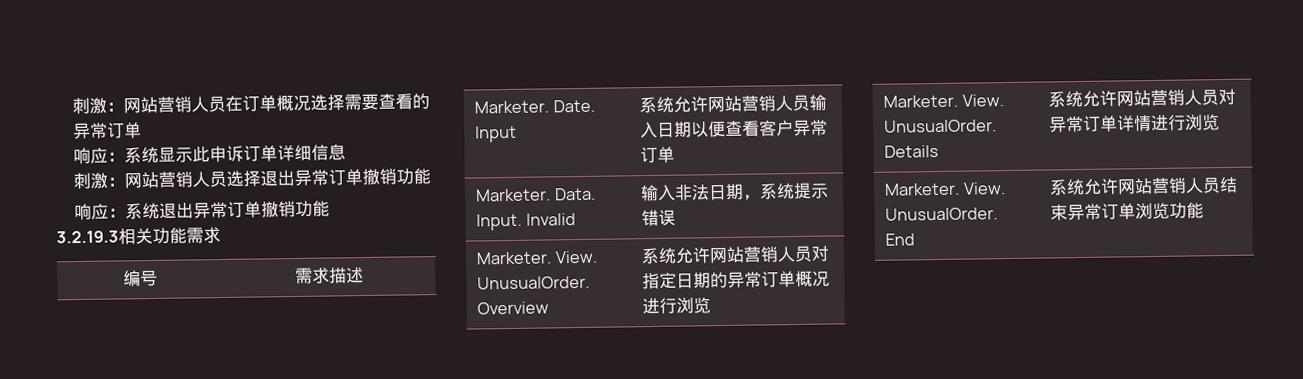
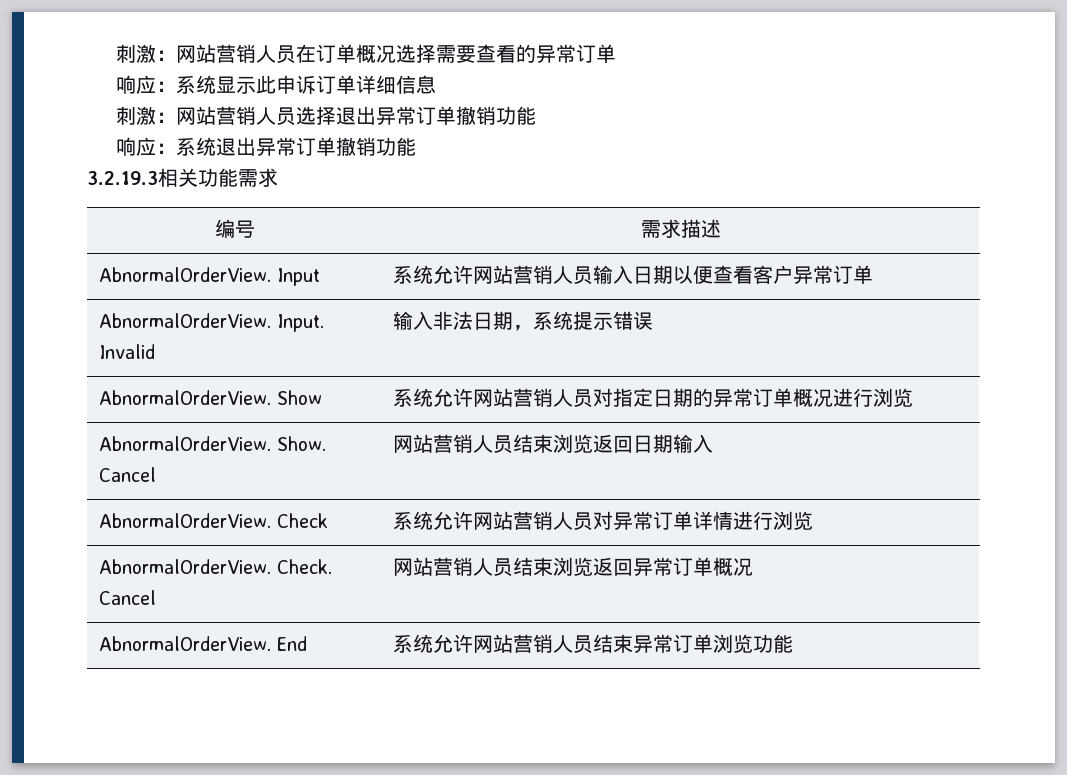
- Marketer. Date. Input | 系统允许网站营销人员输入日期以便查看客户异常订单
+ AbnormalOrderView. Input | 系统允许网站营销人员输入日期以便查看客户异常订单
- Marketer. Data. Input. Invalid | 输入非法日期，系统提示错误
+ AbnormalOrderView. Input. Invalid | 输入非法日期，系统提示错误
- Marketer. View. UnusualOrder. Overview | 系统允许网站营销人员对指定日期的异常订单概况进行浏览
+ AbnormalOrderView. Show | 系统允许网站营销人员对指定日期的异常订单概况进行浏览
- Marketer. View. UnusualOrder. Details | 系统允许网站营销人员对异常订单详情进行浏览
+ AbnormalOrderView. Show. Cancel | 网站营销人员结束浏览返回日期输入
+ AbnormalOrderView. Check | 系统允许网站营销人员对异常订单详情进行浏览
- Marketer. View. UnusualOrder. End | 系统允许网站营销人员结束异常订单浏览功能
+ AbnormalOrderView. Check. Cancel | 网站营销人员结束浏览返回异常订单概况
+ AbnormalOrderView. End | 系统允许网站营销人员结束异常订单浏览功能

